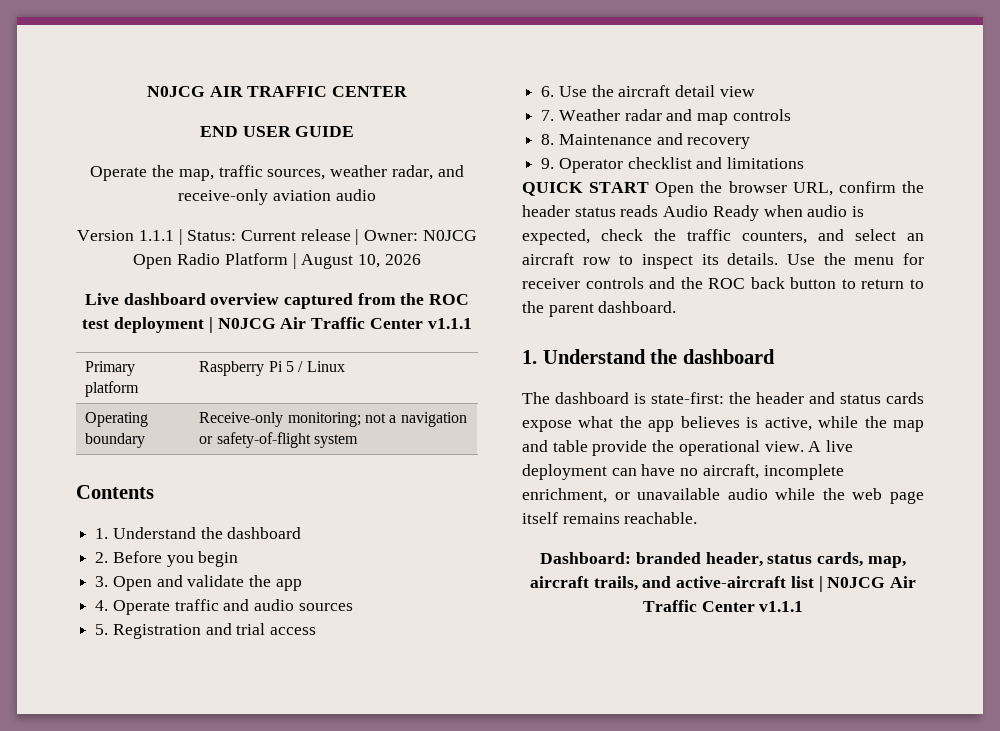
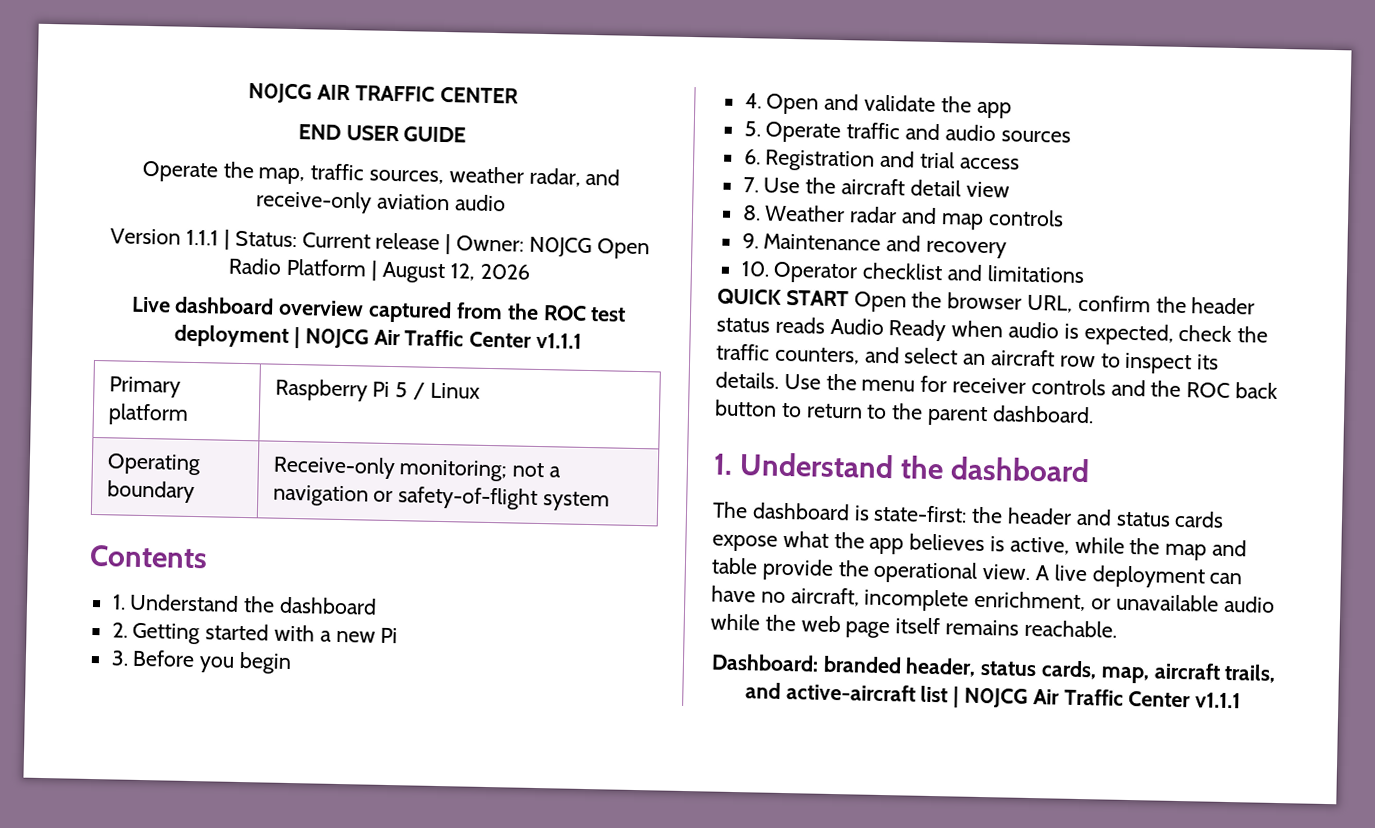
- Version 1.1.1 | Status: Current release | Owner: N0JCG Open Radio Platform | August 10, 2026
+ Version 1.1.1 | Status: Current release | Owner: N0JCG Open Radio Platform | August 12, 2026
- 2. Before you begin
+ 2. Getting started with a new Pi
+ 3. Before you begin
- 3. Open and validate the app
+ 4. Open and validate the app
- 4. Operate traffic and audio sources
+ 5. Operate traffic and audio sources
- 5. Registration and trial access
+ 6. Registration and trial access
- 6. Use the aircraft detail view
+ 7. Use the aircraft detail view
- 7. Weather radar and map controls
+ 8. Weather radar and map controls
- 8. Maintenance and recovery
+ 9. Maintenance and recovery
- 9. Operator checklist and limitations
+ 10. Operator checklist and limitations

